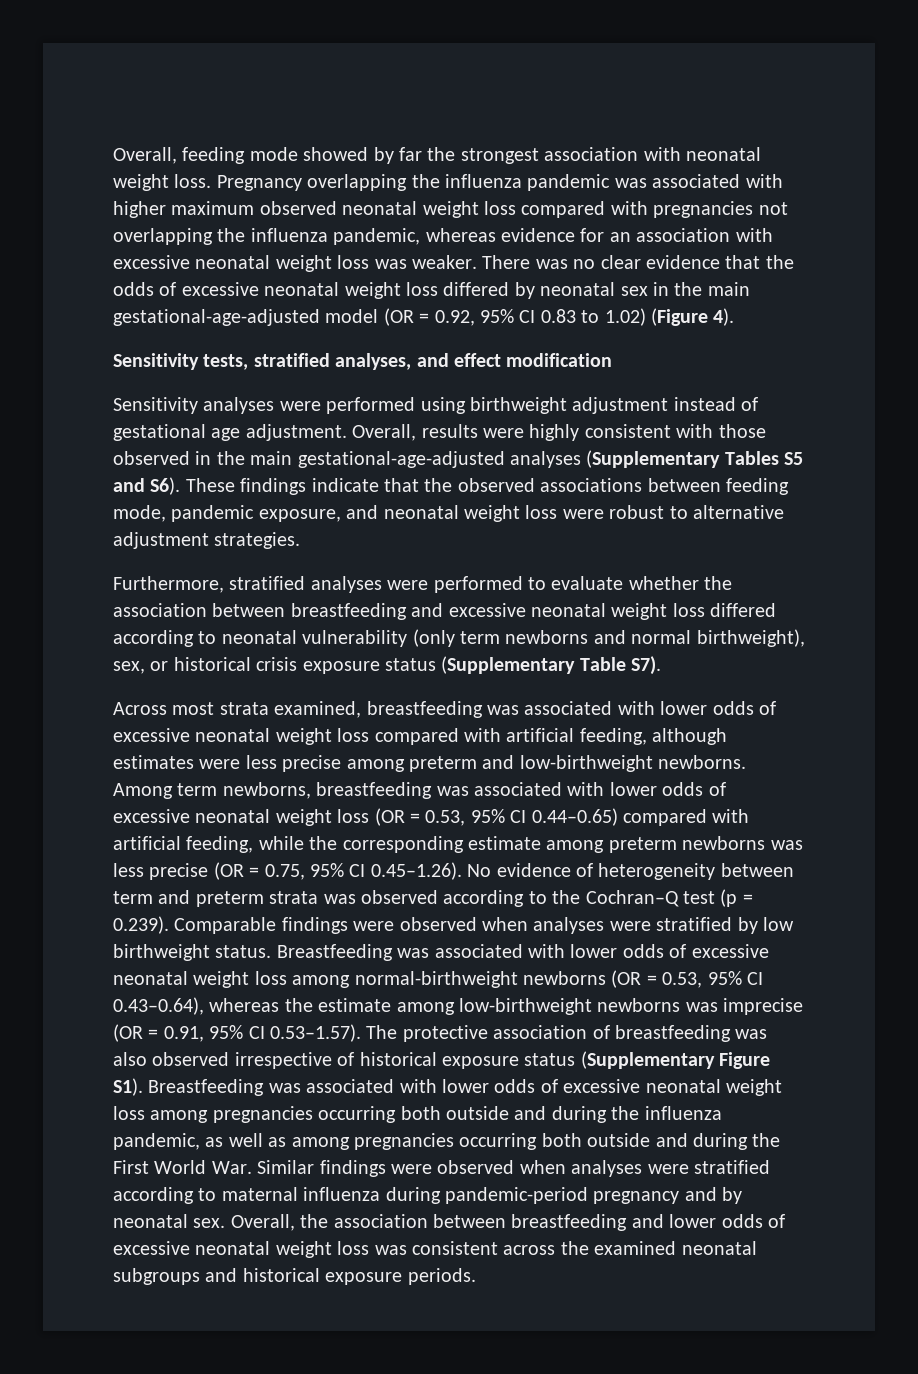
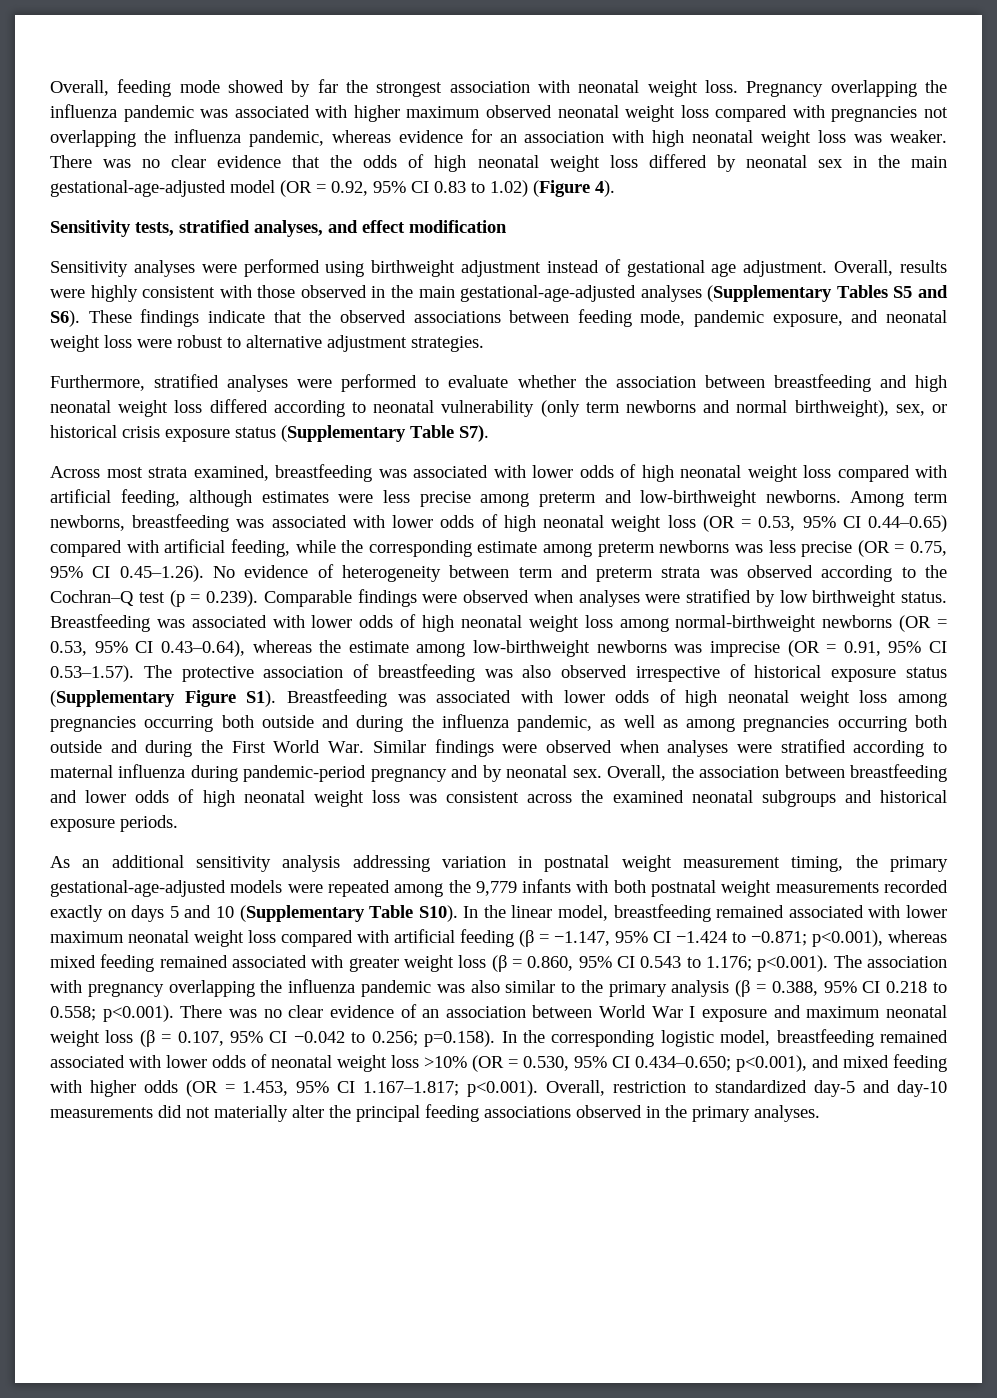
- Pregnancy overlapping the influenza pandemic was associated with higher maximum observed neonatal weight loss compared with pregnancies not overlapping the influenza pandemic, whereas evidence for an association with excessive neonatal weight loss was weaker.
+ Pregnancy overlapping the influenza pandemic was associated with higher maximum observed neonatal weight loss compared with pregnancies not overlapping the influenza pandemic, whereas evidence for an association with high neonatal weight loss was weaker.
- There was no clear evidence that the odds of excessive neonatal weight loss differed by neonatal sex in the main gestational-age-adjusted model (OR = 0.92, 95% CI 0.83 to 1.02) (Figure 4).
+ There was no clear evidence that the odds of high neonatal weight loss differed by neonatal sex in the main gestational-age-adjusted model (OR = 0.92, 95% CI 0.83 to 1.02) (Figure 4).
- Furthermore, stratified analyses were performed to evaluate whether the association between breastfeeding and excessive neonatal weight loss differed according to neonatal vulnerability (only term newborns and normal birthweight), sex, or historical crisis exposure status (Supplementary Table S7).
+ Furthermore, stratified analyses were performed to evaluate whether the association between breastfeeding and high neonatal weight loss differed according to neonatal vulnerability (only term newborns and normal birthweight), sex, or historical crisis exposure status (Supplementary Table S7).
- Across most strata examined, breastfeeding was associated with lower odds of excessive neonatal weight loss compared with artificial feeding, although estimates were less precise among preterm and low-birthweight newborns.
+ Across most strata examined, breastfeeding was associated with lower odds of high neonatal weight loss compared with artificial feeding, although estimates were less precise among preterm and low-birthweight newborns.
- Among term newborns, breastfeeding was associated with lower odds of excessive neonatal weight loss (OR = 0.53, 95% CI 0.44–0.65) compared with artificial feeding, while the corresponding estimate among preterm newborns was less precise (OR = 0.75, 95% CI 0.45–1.26). No evidence of heterogeneity between term and preterm strata was observed according to the Cochran–Q test (p = 0.239). Comparable findings were observed when analyses were stratified by low birthweight status.
+ Among term newborns, breastfeeding was associated with lower odds of high neonatal weight loss (OR = 0.53, 95% CI 0.44–0.65) compared with artificial feeding, while the corresponding estimate among preterm newborns was less precise (OR = 0.75, 95% CI 0.45–1.26). No evidence of heterogeneity between term and preterm strata was observed according to the Cochran–Q test (p = 0.239). Comparable findings were observed when analyses were stratified by low birthweight status.
- Breastfeeding was associated with lower odds of excessive neonatal weight loss among normal-birthweight newborns (OR = 0.53, 95% CI 0.43–0.64), whereas the estimate among low-birthweight newborns was imprecise (OR = 0.91, 95% CI 0.53–1.57). The protective association of breastfeeding was also observed irrespective of historical exposure status (Supplementary Figure S1). Breastfeeding was associated with lower odds of excessive neonatal weight loss among pregnancies occurring both outside and during the influenza pandemic, as well as among pregnancies occurring both outside and during the First World War. Similar findings were observed when analyses were stratified according to maternal influenza during pandemic-period pregnancy and by neonatal sex.
+ Breastfeeding was associated with lower odds of high neonatal weight loss among normal-birthweight newborns (OR = 0.53, 95% CI 0.43–0.64), whereas the estimate among low-birthweight newborns was imprecise (OR = 0.91, 95% CI 0.53–1.57). The protective association of breastfeeding was also observed irrespective of historical exposure status (Supplementary Figure S1). Breastfeeding was associated with lower odds of high neonatal weight loss among pregnancies occurring both outside and during the influenza pandemic, as well as among pregnancies occurring both outside and during the First World War. Similar findings were observed when analyses were stratified according to maternal influenza during pandemic-period pregnancy and by neonatal sex.
- Overall, the association between breastfeeding and lower odds of excessive neonatal weight loss was consistent across the examined neonatal subgroups and historical exposure periods.
+ Overall, the association between breastfeeding and lower odds of high neonatal weight loss was consistent across the examined neonatal subgroups and historical exposure periods.
+ As an additional sensitivity analysis addressing variation in postnatal weight measurement timing, the primary gestational-age-adjusted models were repeated among the 9,779 infants with both postnatal weight measurements recorded exactly on days 5 and 10 (Supplementary Table S10). In the linear model, breastfeeding remained associated with lower maximum neonatal weight loss compared with artificial feeding (β = −1.147, 95% CI −1.424 to −0.871; p<0.001), whereas mixed feeding remained associated with greater weight loss (β = 0.860, 95% CI 0.543 to 1.176; p<0.001). The association with pregnancy overlapping the influenza pandemic was also similar to the primary analysis (β = 0.388, 95% CI 0.218 to 0.558; p<0.001). There was no clear evidence of an association between World War I exposure and maximum neonatal weight loss (β = 0.107, 95% CI −0.042 to 0.256; p=0.158). In the corresponding logistic model, breastfeeding remained associated with lower odds of neonatal weight loss >10% (OR = 0.530, 95% CI 0.434–0.650; p<0.001), and mixed feeding with higher odds (OR = 1.453, 95% CI 1.167–1.817; p<0.001). Overall, restriction to standardized day-5 and day-10 measurements did not materially alter the principal feeding associations observed in the primary analyses.

